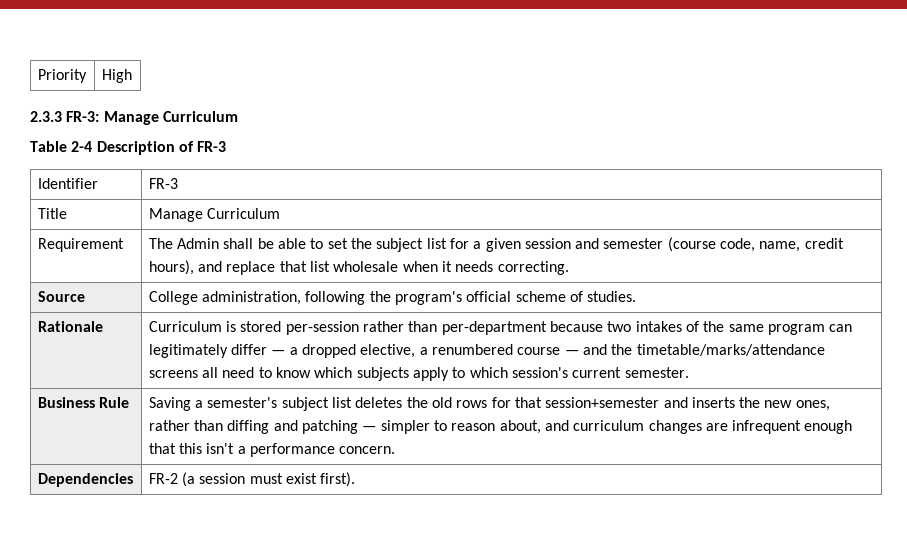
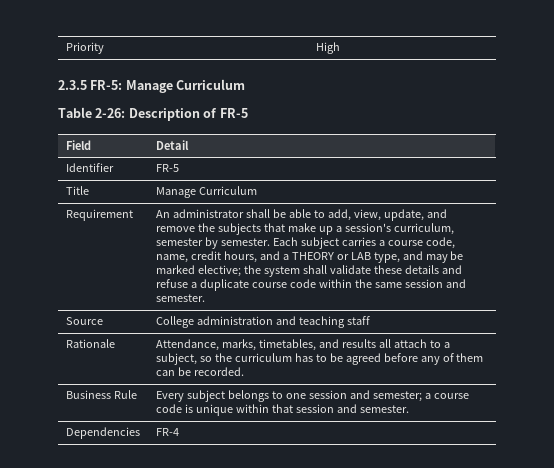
- 2.3.3 FR-3: Manage Curriculum
+ 2.3.5 FR-5: Manage Curriculum
- Table 2-4 Description of FR-3
+ Table 2-26: Description of FR-5
+ Field | Detail
- Identifier | FR-3
+ Identifier | FR-5
- The Admin shall be able to set the subject list for a given session and semester (course code, name, credit hours), and replace that list wholesale when it needs correcting.
- Source | College administration, following the program's official scheme of studies.
- Rationale | Curriculum is stored per-session rather than per-department because two intakes of the same program can legitimately differ — a dropped elective, a renumbered course — and the timetable/marks/attendance screens all need to know which subjects apply to which session's current semester.
- Business Rule | Saving a semester's subject list deletes the old rows for that session+semester and inserts the new ones, rather than diffing and patching — simpler to reason about, and curriculum changes are infrequent enough that this isn't a performance concern.
- Dependencies | FR-2 (a session must exist first).
+ An administrator shall be able to add, view, update, and remove the subjects that make up a session's curriculum, semester by semester. Each subject carries a course code, name, credit hours, and a THEORY or LAB type, and may be marked elective; the system shall validate these details and refuse a duplicate course code within the same session and semester.
+ Source | College administration and teaching staff
+ Rationale | Attendance, marks, timetables, and results all attach to a subject, so the curriculum has to be agreed before any of them can be recorded.
+ Business Rule | Every subject belongs to one session and semester; a course code is unique within that session and semester.
+ Dependencies | FR-4

